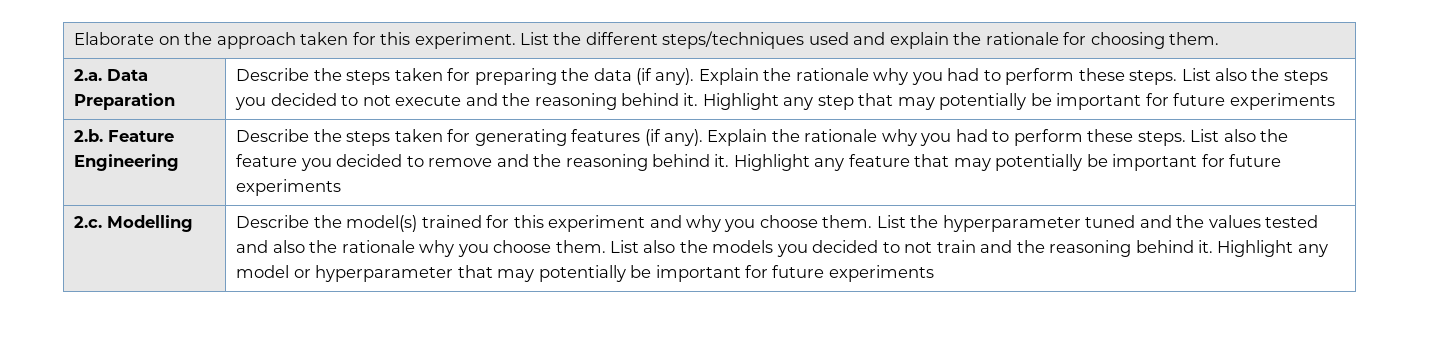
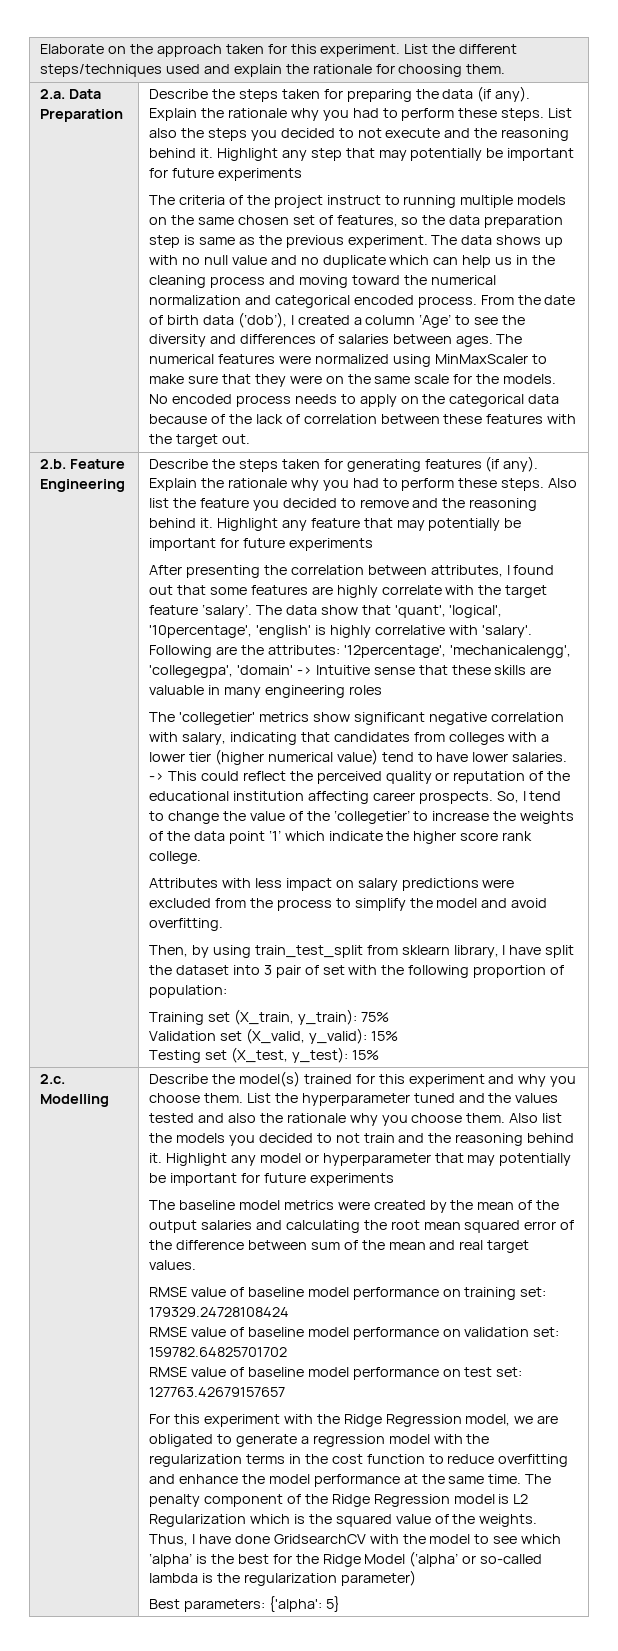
+ The criteria of the project instruct to running multiple models on the same chosen set of features, so the data preparation step is same as the previous experiment. The data shows up with no null value and no duplicate which can help us in the cleaning process and moving toward the numerical normalization and categorical encoded process. From the date of birth data (‘dob’), I created a column ‘Age’ to see the diversity and differences of salaries between ages. The numerical features were normalized using MinMaxScaler to make sure that they were on the same scale for the models. No encoded process needs to apply on the categorical data because of the lack of correlation between these features with the target out.
- List also the feature you decided to remove and the reasoning behind it.
+ Also list the feature you decided to remove and the reasoning behind it.
+ After presenting the correlation between attributes, I found out that some features are highly correlate with the target feature ‘salary’. The data show that 'quant', 'logical', '10percentage', 'english' is highly correlative with 'salary'. Following are the attributes: '12percentage', 'mechanicalengg', 'collegegpa', 'domain' -> Intuitive sense that these skills are valuable in many engineering roles
+ The 'collegetier' metrics show significant negative correlation with salary, indicating that candidates from colleges with a lower tier (higher numerical value) tend to have lower salaries. -> This could reflect the perceived quality or reputation of the educational institution affecting career prospects. So, I tend to change the value of the ‘collegetier’ to increase the weights of the data point ‘1’ which indicate the higher score rank college.
+ Attributes with less impact on salary predictions were excluded from the process to simplify the model and avoid overfitting.
+ Then, by using train_test_split from sklearn library, I have split the dataset into 3 pair of set with the following proportion of population:
+ Training set (X_train, y_train): 75%
+ Validation set (X_valid, y_valid): 15%
+ Testing set (X_test, y_test): 15%
- List also the models you decided to not train and the reasoning behind it.
+ Also list the models you decided to not train and the reasoning behind it.
+ The baseline model metrics were created by the mean of the output salaries and calculating the root mean squared error of the difference between sum of the mean and real target values.
+ RMSE value of baseline model performance on training set: 179329.24728108424
+ RMSE value of baseline model performance on validation set: 159782.64825701702
+ RMSE value of baseline model performance on test set: 127763.42679157657
+ For this experiment with the Ridge Regression model, we are obligated to generate a regression model with the regularization terms in the cost function to reduce overfitting and enhance the model performance at the same time. The penalty component of the Ridge Regression model is L2 Regularization which is the squared value of the weights. Thus, I have done GridsearchCV with the model to see which ‘alpha’ is the best for the Ridge Model (‘alpha’ or so-called lambda is the regularization parameter)
+ Best parameters: {'alpha': 5}

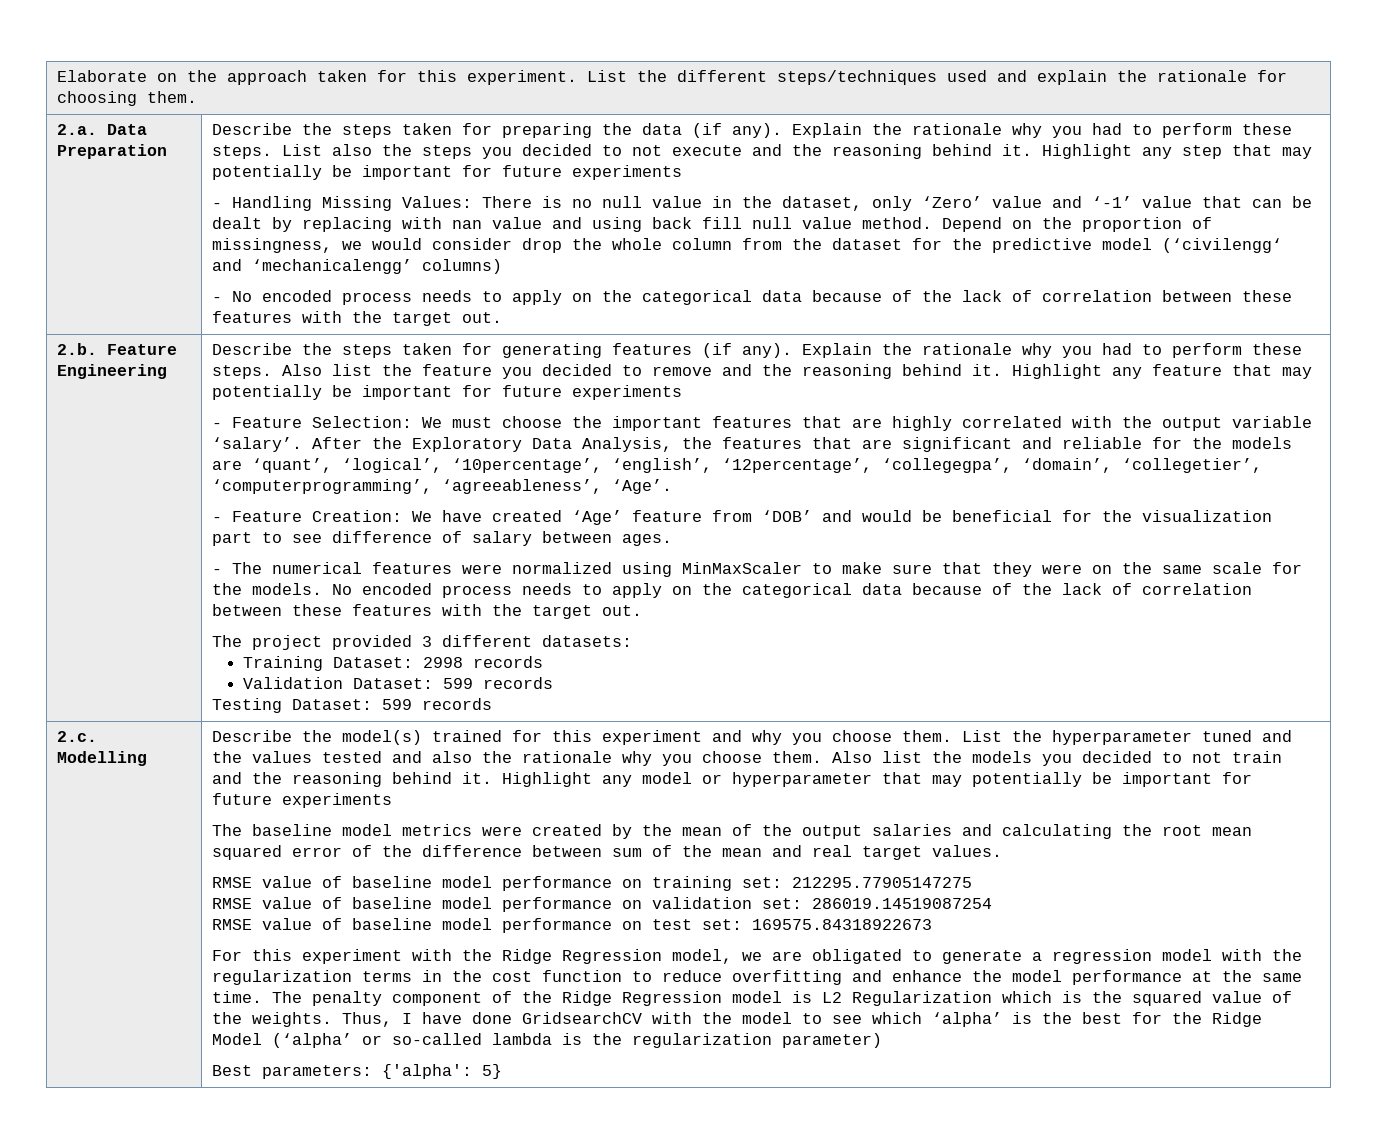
- The criteria of the project instruct to running multiple models on the same chosen set of features, so the data preparation step is same as the previous experiment. The data shows up with no null value and no duplicate which can help us in the cleaning process and moving toward the numerical normalization and categorical encoded process. From the date of birth data (‘dob’), I created a column ‘Age’ to see the diversity and differences of salaries between ages. The numerical features were normalized using MinMaxScaler to make sure that they were on the same scale for the models. No encoded process needs to apply on the categorical data because of the lack of correlation between these features with the target out.
+ - Handling Missing Values: There is no null value in the dataset, only ‘Zero’ value and ‘-1’ value that can be dealt by replacing with nan value and using back fill null value method. Depend on the proportion of missingness, we would consider drop the whole column from the dataset for the predictive model (‘civilengg‘ and ‘mechanicalengg’ columns)
+ - No encoded process needs to apply on the categorical data because of the lack of correlation between these features with the target out.
- After presenting the correlation between attributes, I found out that some features are highly correlate with the target feature ‘salary’. The data show that 'quant', 'logical', '10percentage', 'english' is highly correlative with 'salary'. Following are the attributes: '12percentage', 'mechanicalengg', 'collegegpa', 'domain' -> Intuitive sense that these skills are valuable in many engineering roles
- The 'collegetier' metrics show significant negative correlation with salary, indicating that candidates from colleges with a lower tier (higher numerical value) tend to have lower salaries. -> This could reflect the perceived quality or reputation of the educational institution affecting career prospects. So, I tend to change the value of the ‘collegetier’ to increase the weights of the data point ‘1’ which indicate the higher score rank college.
- Attributes with less impact on salary predictions were excluded from the process to simplify the model and avoid overfitting.
- Then, by using train_test_split from sklearn library, I have split the dataset into 3 pair of set with the following proportion of population:
- Training set (X_train, y_train): 75%
- Validation set (X_valid, y_valid): 15%
- Testing set (X_test, y_test): 15%
+ - Feature Selection: We must choose the important features that are highly correlated with the output variable ‘salary’. After the Exploratory Data Analysis, the features that are significant and reliable for the models are ‘quant’, ‘logical’, ‘10percentage’, ‘english’, ‘12percentage’, ‘collegegpa’, ‘domain’, ‘collegetier’, ‘computerprogramming’, ‘agreeableness’, ‘Age’.
+ - Feature Creation: We have created ‘Age’ feature from ‘DOB’ and would be beneficial for the visualization part to see difference of salary between ages.
+ - The numerical features were normalized using MinMaxScaler to make sure that they were on the same scale for the models. No encoded process needs to apply on the categorical data because of the lack of correlation between these features with the target out.
+ The project provided 3 different datasets:
+ Training Dataset: 2998 records
+ Validation Dataset: 599 records
+ Testing Dataset: 599 records
- RMSE value of baseline model performance on training set: 179329.24728108424
+ RMSE value of baseline model performance on training set: 212295.77905147275
- RMSE value of baseline model performance on validation set: 159782.64825701702
+ RMSE value of baseline model performance on validation set: 286019.14519087254
- RMSE value of baseline model performance on test set: 127763.42679157657
+ RMSE value of baseline model performance on test set: 169575.84318922673

